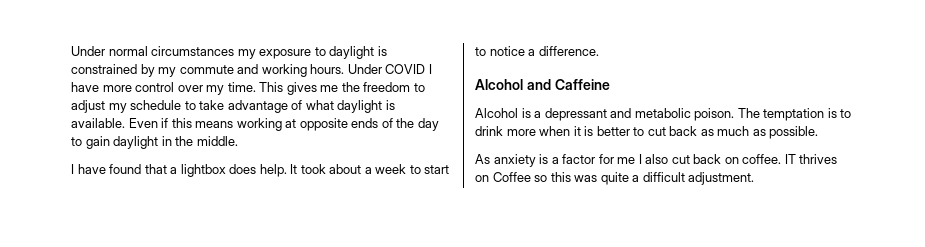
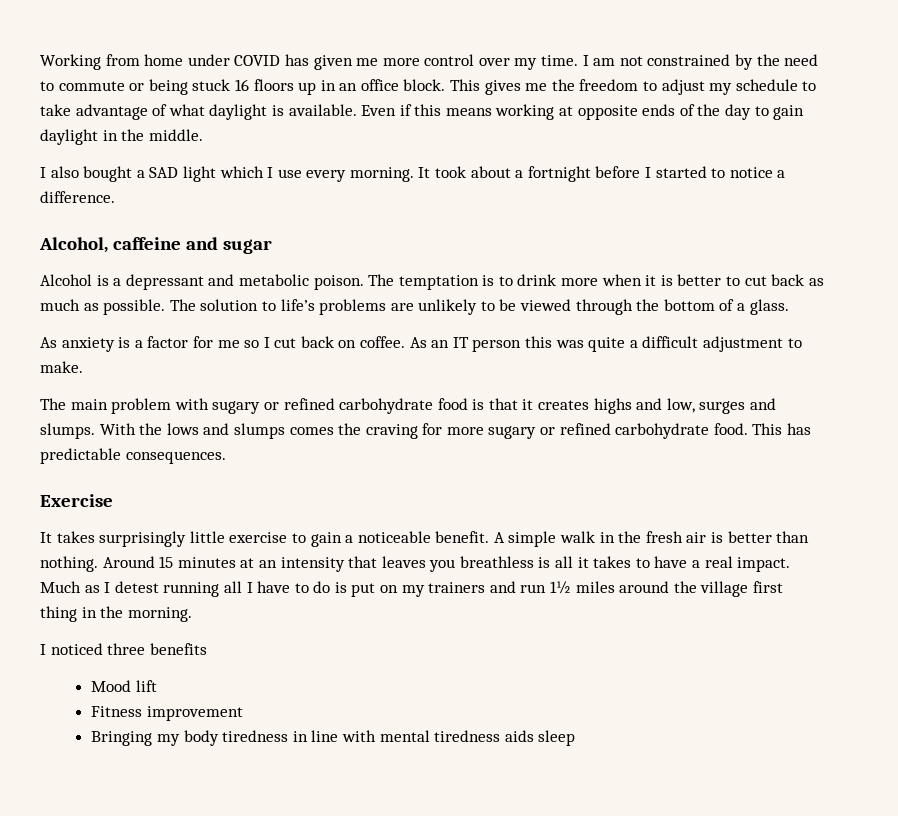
- Under normal circumstances my exposure to daylight is constrained by my commute and working hours. Under COVID I have more control over my time.
+ Working from home under COVID has given me more control over my time.
+ I am not constrained by the need to commute or being stuck 16 floors up in an office block.
- I have found that a lightbox does help. It took about a week to start to notice a difference.
+ I also bought a SAD light which I use every morning. It took about a fortnight before I started to notice a difference.
- Alcohol and Caffeine
+ Alcohol, caffeine and sugar
+ The solution to life’s problems are unlikely to be viewed through the bottom of a glass.
- As anxiety is a factor for me I also cut back on coffee.
+ As anxiety is a factor for me so I cut back on coffee.
- IT thrives on Coffee so this was quite a difficult adjustment.
+ As an IT person this was quite a difficult adjustment to make.
+ The main problem with sugary or refined carbohydrate food is that it creates highs and low, surges and slumps. With the lows and slumps comes the craving for more sugary or refined carbohydrate food. This has predictable consequences.
+ Exercise
+ It takes surprisingly little exercise to gain a noticeable benefit. A simple walk in the fresh air is better than nothing. Around 15 minutes at an intensity that leaves you breathless is all it takes to have a real impact. Much as I detest running all I have to do is put on my trainers and run 1½ miles around the village first thing in the morning.
+ I noticed three benefits
+ Mood lift
+ Fitness improvement
+ Bringing my body tiredness in line with mental tiredness aids sleep

